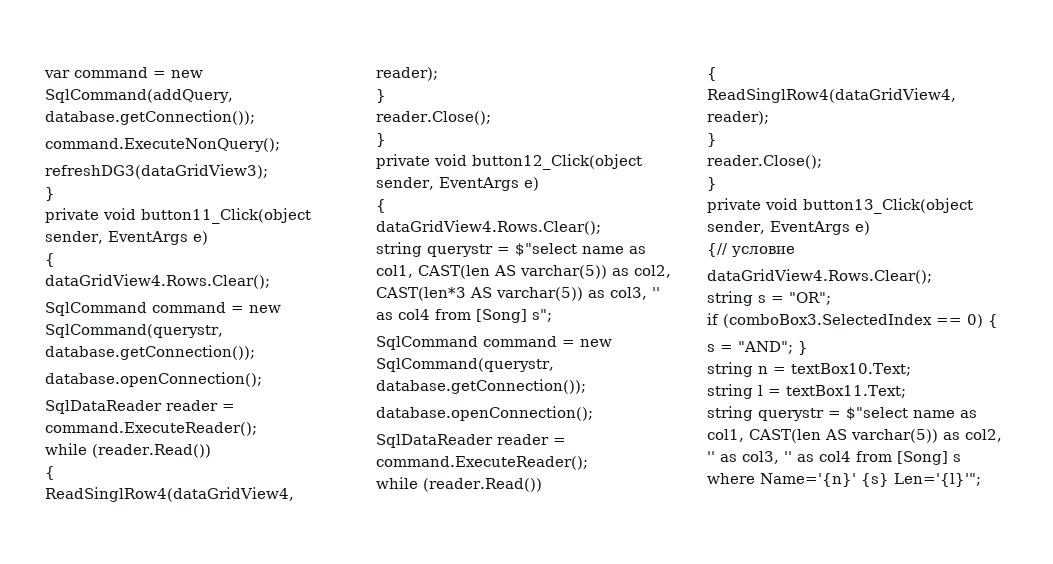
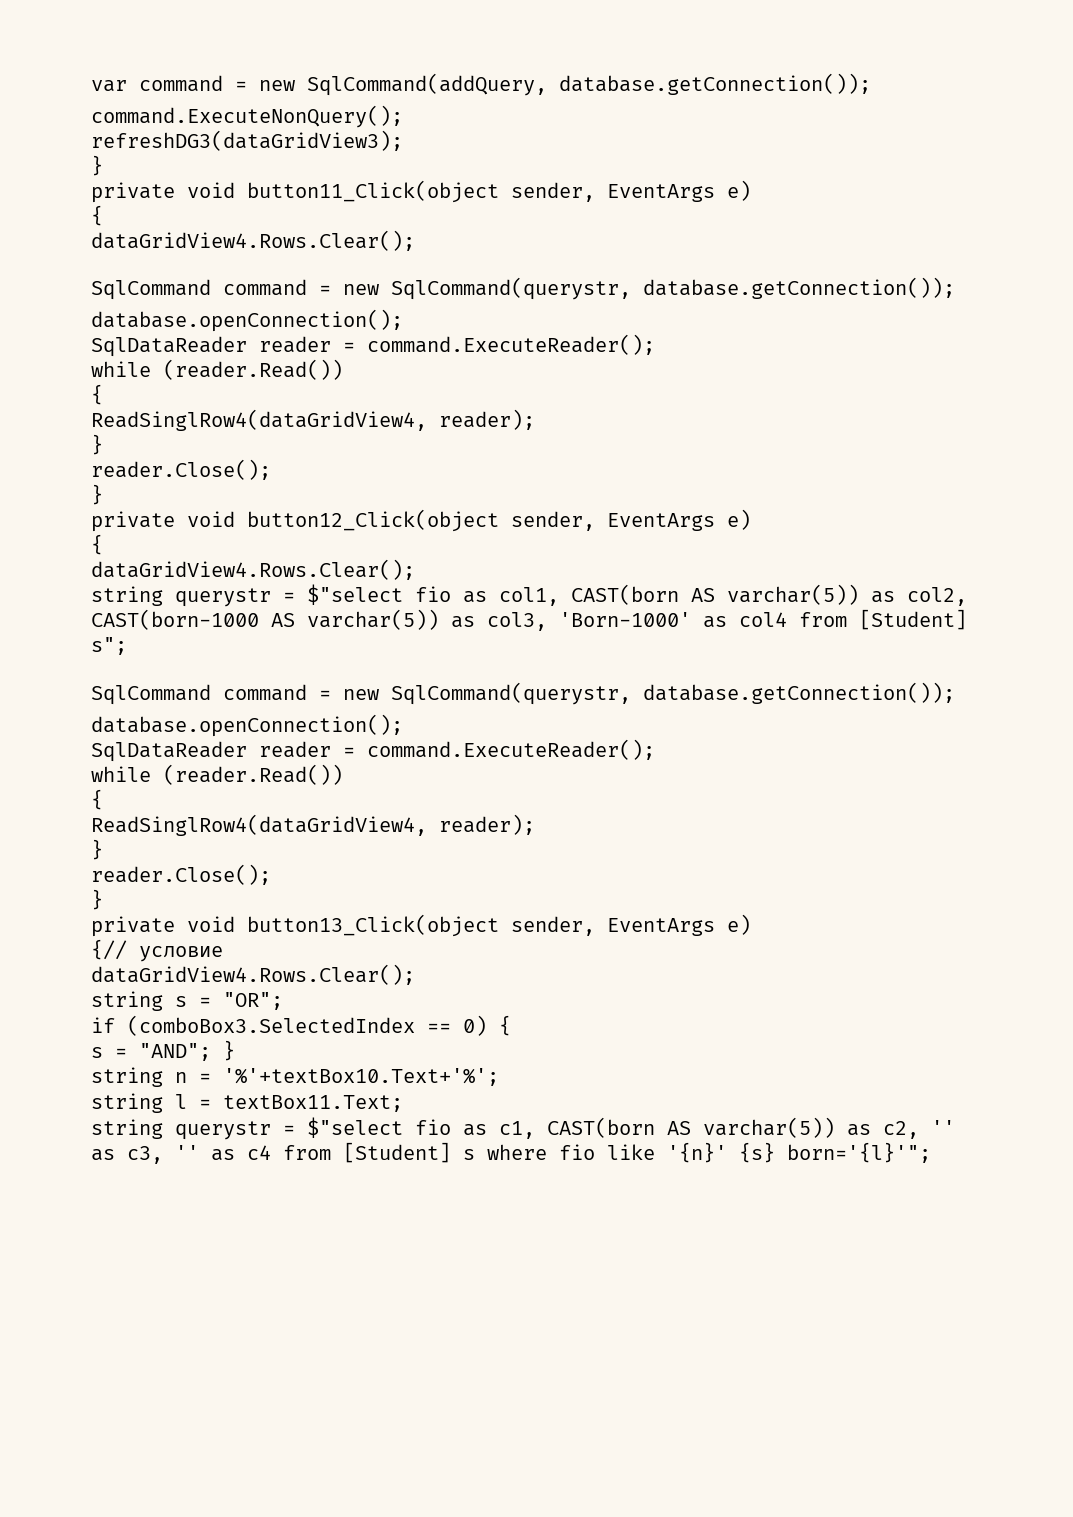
- string querystr = $"select name as col1, CAST(len AS varchar(5)) as col2, CAST(len*3 AS varchar(5)) as col3, '' as col4 from [Song] s";
+ string querystr = $"select fio as col1, CAST(born AS varchar(5)) as col2, CAST(born-1000 AS varchar(5)) as col3, 'Born-1000' as col4 from [Student] s";
- string n = textBox10.Text;
+ string n = '%'+textBox10.Text+'%';
- string querystr = $"select name as col1, CAST(len AS varchar(5)) as col2, '' as col3, '' as col4 from [Song] s where Name='{n}' {s} Len='{l}'";
+ string querystr = $"select fio as c1, CAST(born AS varchar(5)) as c2, '' as c3, '' as c4 from [Student] s where fio like '{n}' {s} born='{l}'";

